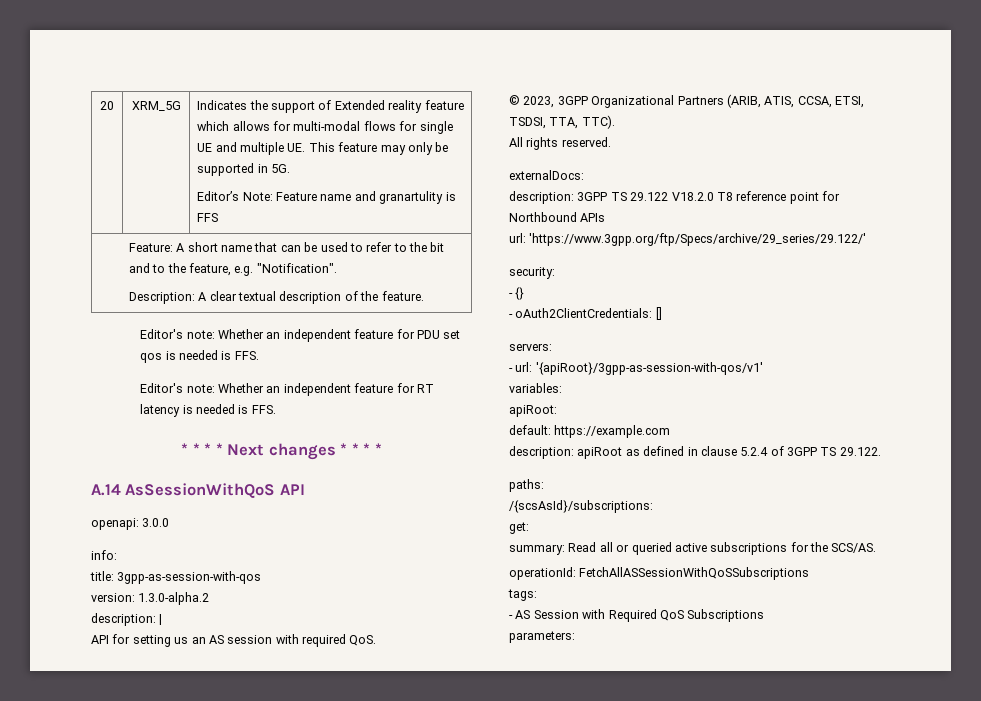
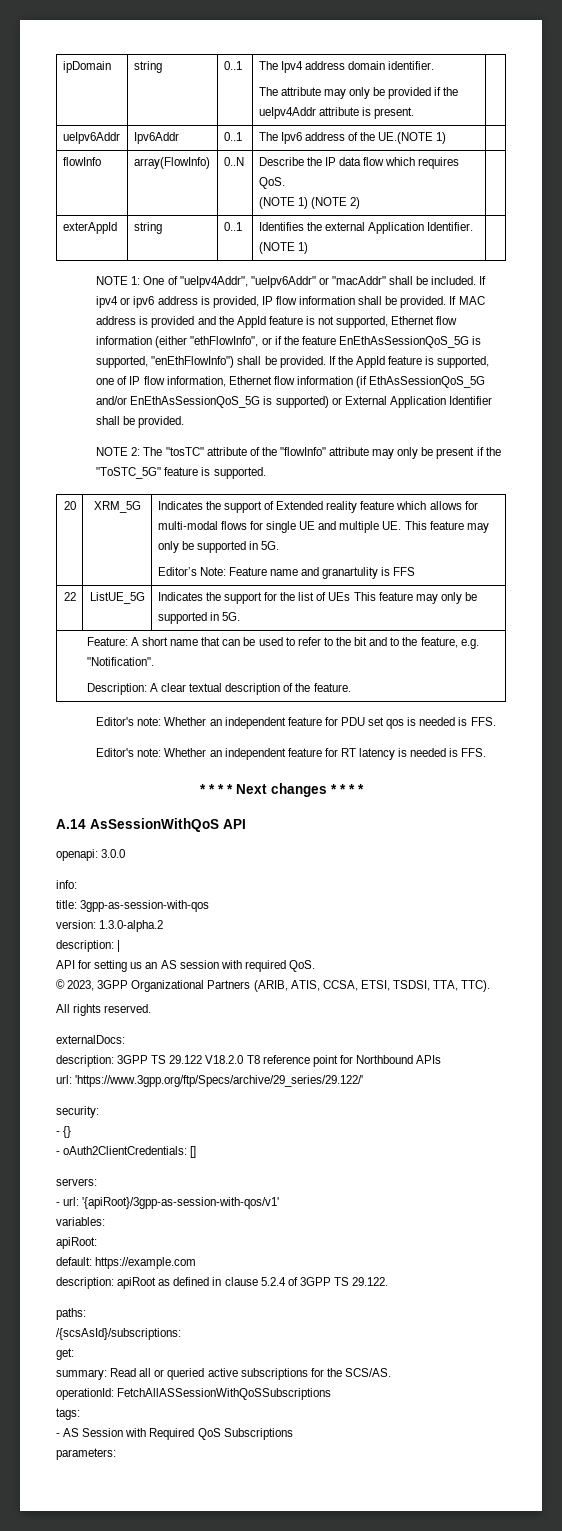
+ ipDomain | string | 0..1 | The Ipv4 address domain identifier.
+ The attribute may only be provided if the ueIpv4Addr attribute is present. |
+ ueIpv6Addr | Ipv6Addr | 0..1 | The Ipv6 address of the UE.(NOTE 1) |
+ flowInfo | array(FlowInfo) | 0..N | Describe the IP data flow which requires QoS.
+ (NOTE 1) (NOTE 2) |
+ exterAppId | string | 0..1 | Identifies the external Application Identifier. (NOTE 1) |
+ NOTE 1: One of "ueIpv4Addr", "ueIpv6Addr" or "macAddr" shall be included. If ipv4 or ipv6 address is provided, IP flow information shall be provided. If MAC address is provided and the AppId feature is not supported, Ethernet flow information (either "ethFlowInfo", or if the feature EnEthAsSessionQoS_5G is supported, "enEthFlowInfo") shall be provided. If the AppId feature is supported, one of IP flow information, Ethernet flow information (if EthAsSessionQoS_5G and/or EnEthAsSessionQoS_5G is supported) or External Application Identifier shall be provided.
+ NOTE 2: The "tosTC" attribute of the "flowInfo" attribute may only be present if the "ToSTC_5G" feature is supported.
+ 22 | ListUE_5G | Indicates the support for the list of UEs This feature may only be supported in 5G.

